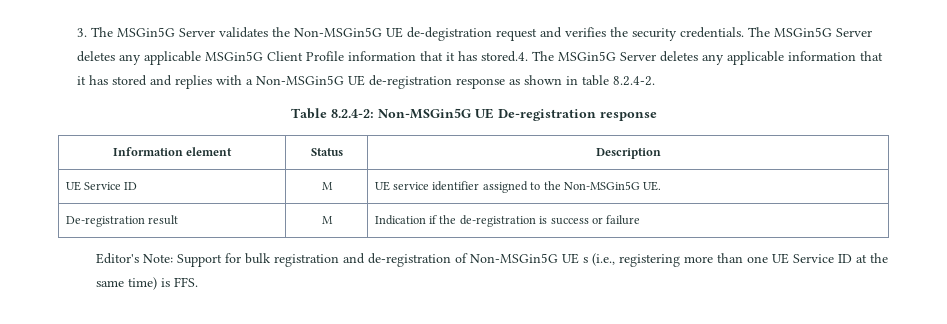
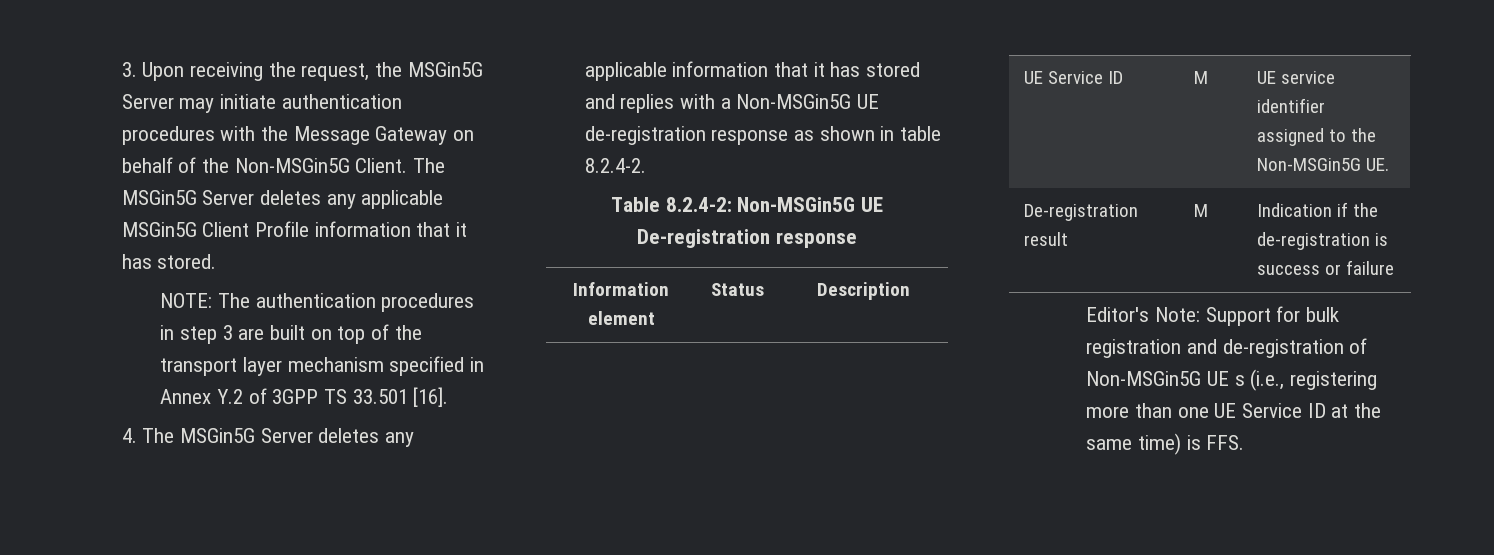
- 3. The MSGin5G Server validates the Non-MSGin5G UE de-degistration request and verifies the security credentials.
+ 3. Upon receiving the request, the MSGin5G Server may initiate authentication procedures with the Message Gateway on behalf of the Non-MSGin5G Client.
- The MSGin5G Server deletes any applicable MSGin5G Client Profile information that it has stored.4. The MSGin5G Server deletes any applicable information that it has stored and replies with a Non-MSGin5G UE de-registration response as shown in table 8.2.4-2.
+ The MSGin5G Server deletes any applicable MSGin5G Client Profile information that it has stored.
+ NOTE: The authentication procedures in step 3 are built on top of the transport layer mechanism specified in Annex Y.2 of 3GPP TS 33.501 [16].
+ 4. The MSGin5G Server deletes any applicable information that it has stored and replies with a Non-MSGin5G UE de-registration response as shown in table 8.2.4-2.

